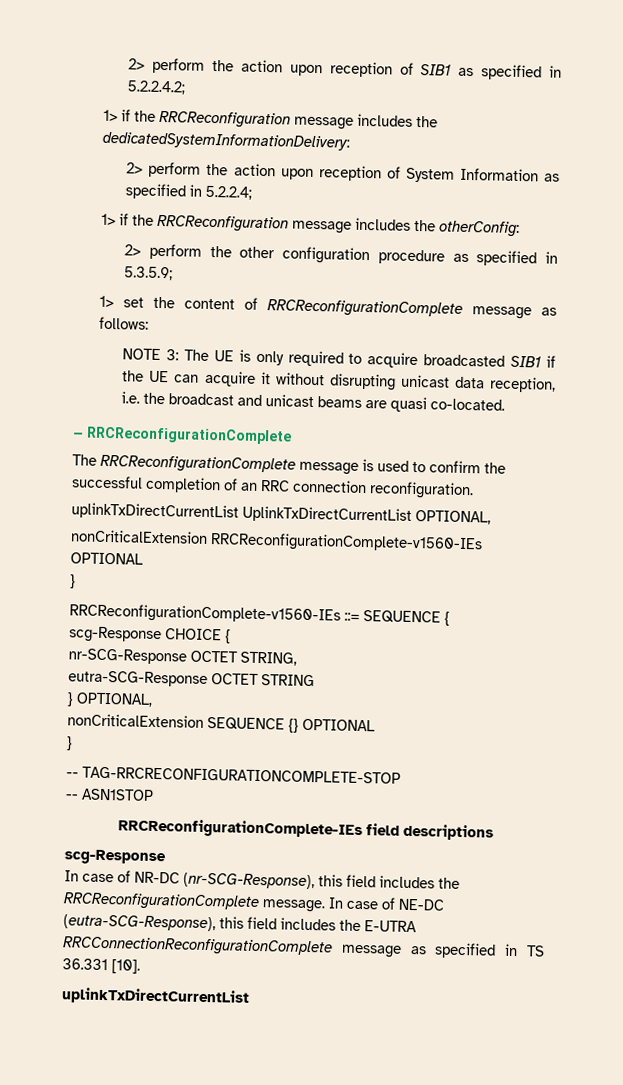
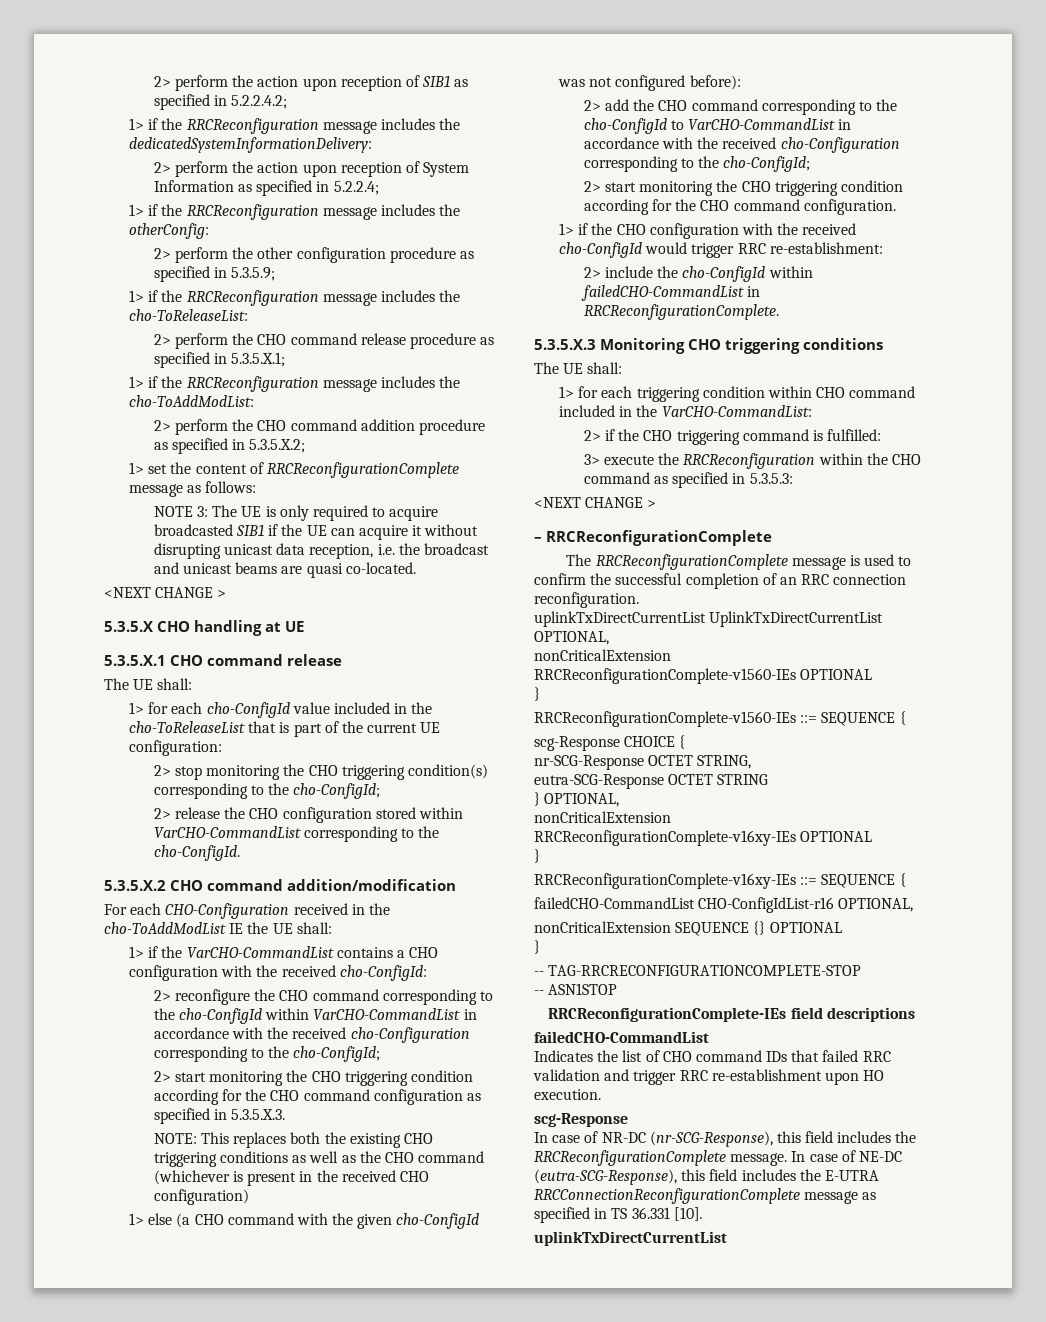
+ 1> if the RRCReconfiguration message includes the cho-ToReleaseList:
+ 2> perform the CHO command release procedure as specified in 5.3.5.X.1;
+ 1> if the RRCReconfiguration message includes the cho-ToAddModList:
+ 2> perform the CHO command addition procedure as specified in 5.3.5.X.2;
  NOTE 3: The UE is only required to acquire broadcasted SIB1 if the UE can acquire it without disrupting unicast data reception, i.e. the broadcast and unicast beams are quasi co-located.
+ <NEXT CHANGE >
+ 5.3.5.X CHO handling at UE
+ 5.3.5.X.1 CHO command release
+ The UE shall:
+ 1> for each cho-ConfigId value included in the cho-ToReleaseList that is part of the current UE configuration:
+ 2> stop monitoring the CHO triggering condition(s) corresponding to the cho-ConfigId;
+ 2> release the CHO configuration stored within VarCHO-CommandList corresponding to the cho-ConfigId.
+ 5.3.5.X.2 CHO command addition/modification
+ For each CHO-Configuration received in the cho-ToAddModList IE the UE shall:
+ 1> if the VarCHO-CommandList contains a CHO configuration with the received cho-ConfigId:
+ 2> reconfigure the CHO command corresponding to the cho-ConfigId within VarCHO-CommandList in accordance with the received cho-Configuration corresponding to the cho-ConfigId;
+ 2> start monitoring the CHO triggering condition according for the CHO command configuration as specified in 5.3.5.X.3.
+ NOTE: This replaces both the existing CHO triggering conditions as well as the CHO command (whichever is present in the received CHO configuration)
+ 1> else (a CHO command with the given cho-ConfigId was not configured before):
+ 2> add the CHO command corresponding to the cho-ConfigId to VarCHO-CommandList in accordance with the received cho-Configuration corresponding to the cho-ConfigId;
+ 2> start monitoring the CHO triggering condition according for the CHO command configuration.
+ 1> if the CHO configuration with the received cho-ConfigId would trigger RRC re-establishment:
+ 2> include the cho-ConfigId within failedCHO-CommandList in RRCReconfigurationComplete.
+ 5.3.5.X.3 Monitoring CHO triggering conditions
+ The UE shall:
+ 1> for each triggering condition within CHO command included in the VarCHO-CommandList:
+ 2> if the CHO triggering command is fulfilled:
+ 3> execute the RRCReconfiguration within the CHO command as specified in 5.3.5.3:
+ <NEXT CHANGE >
+ nonCriticalExtension RRCReconfigurationComplete-v16xy-IEs OPTIONAL
+ }
+ RRCReconfigurationComplete-v16xy-IEs ::= SEQUENCE {
+ failedCHO-CommandList CHO-ConfigIdList-r16 OPTIONAL,
  RRCReconfigurationComplete-IEs field descriptions
+ failedCHO-CommandList
+ Indicates the list of CHO command IDs that failed RRC validation and trigger RRC re-establishment upon HO execution.

